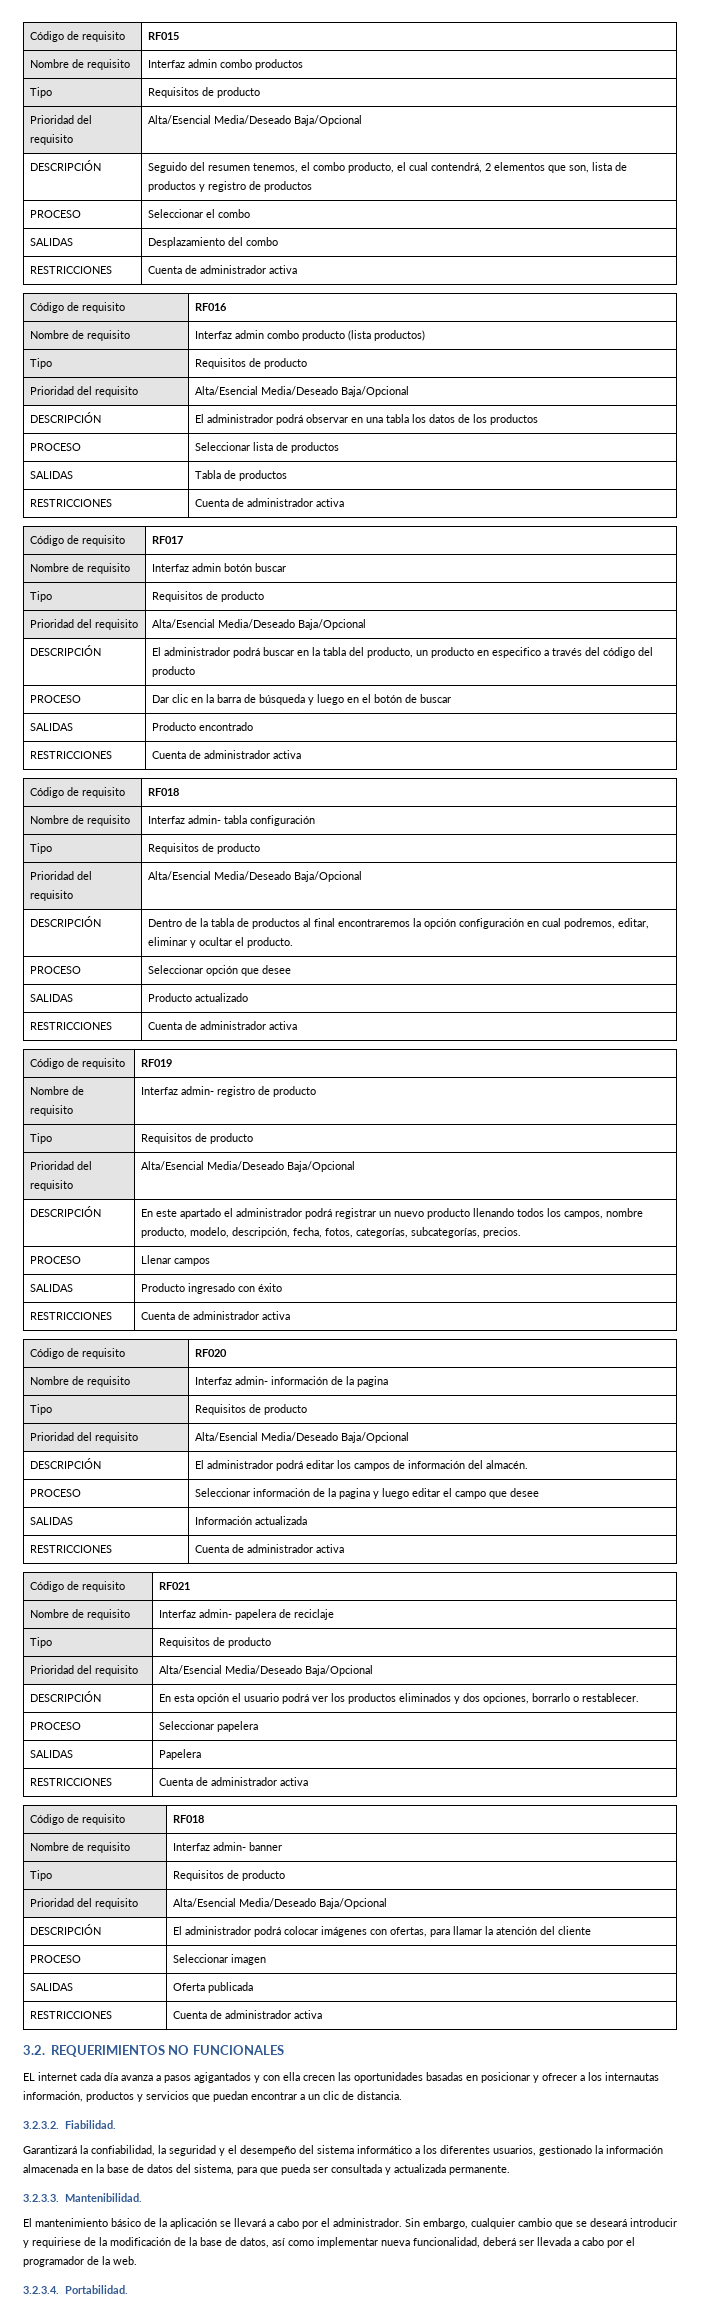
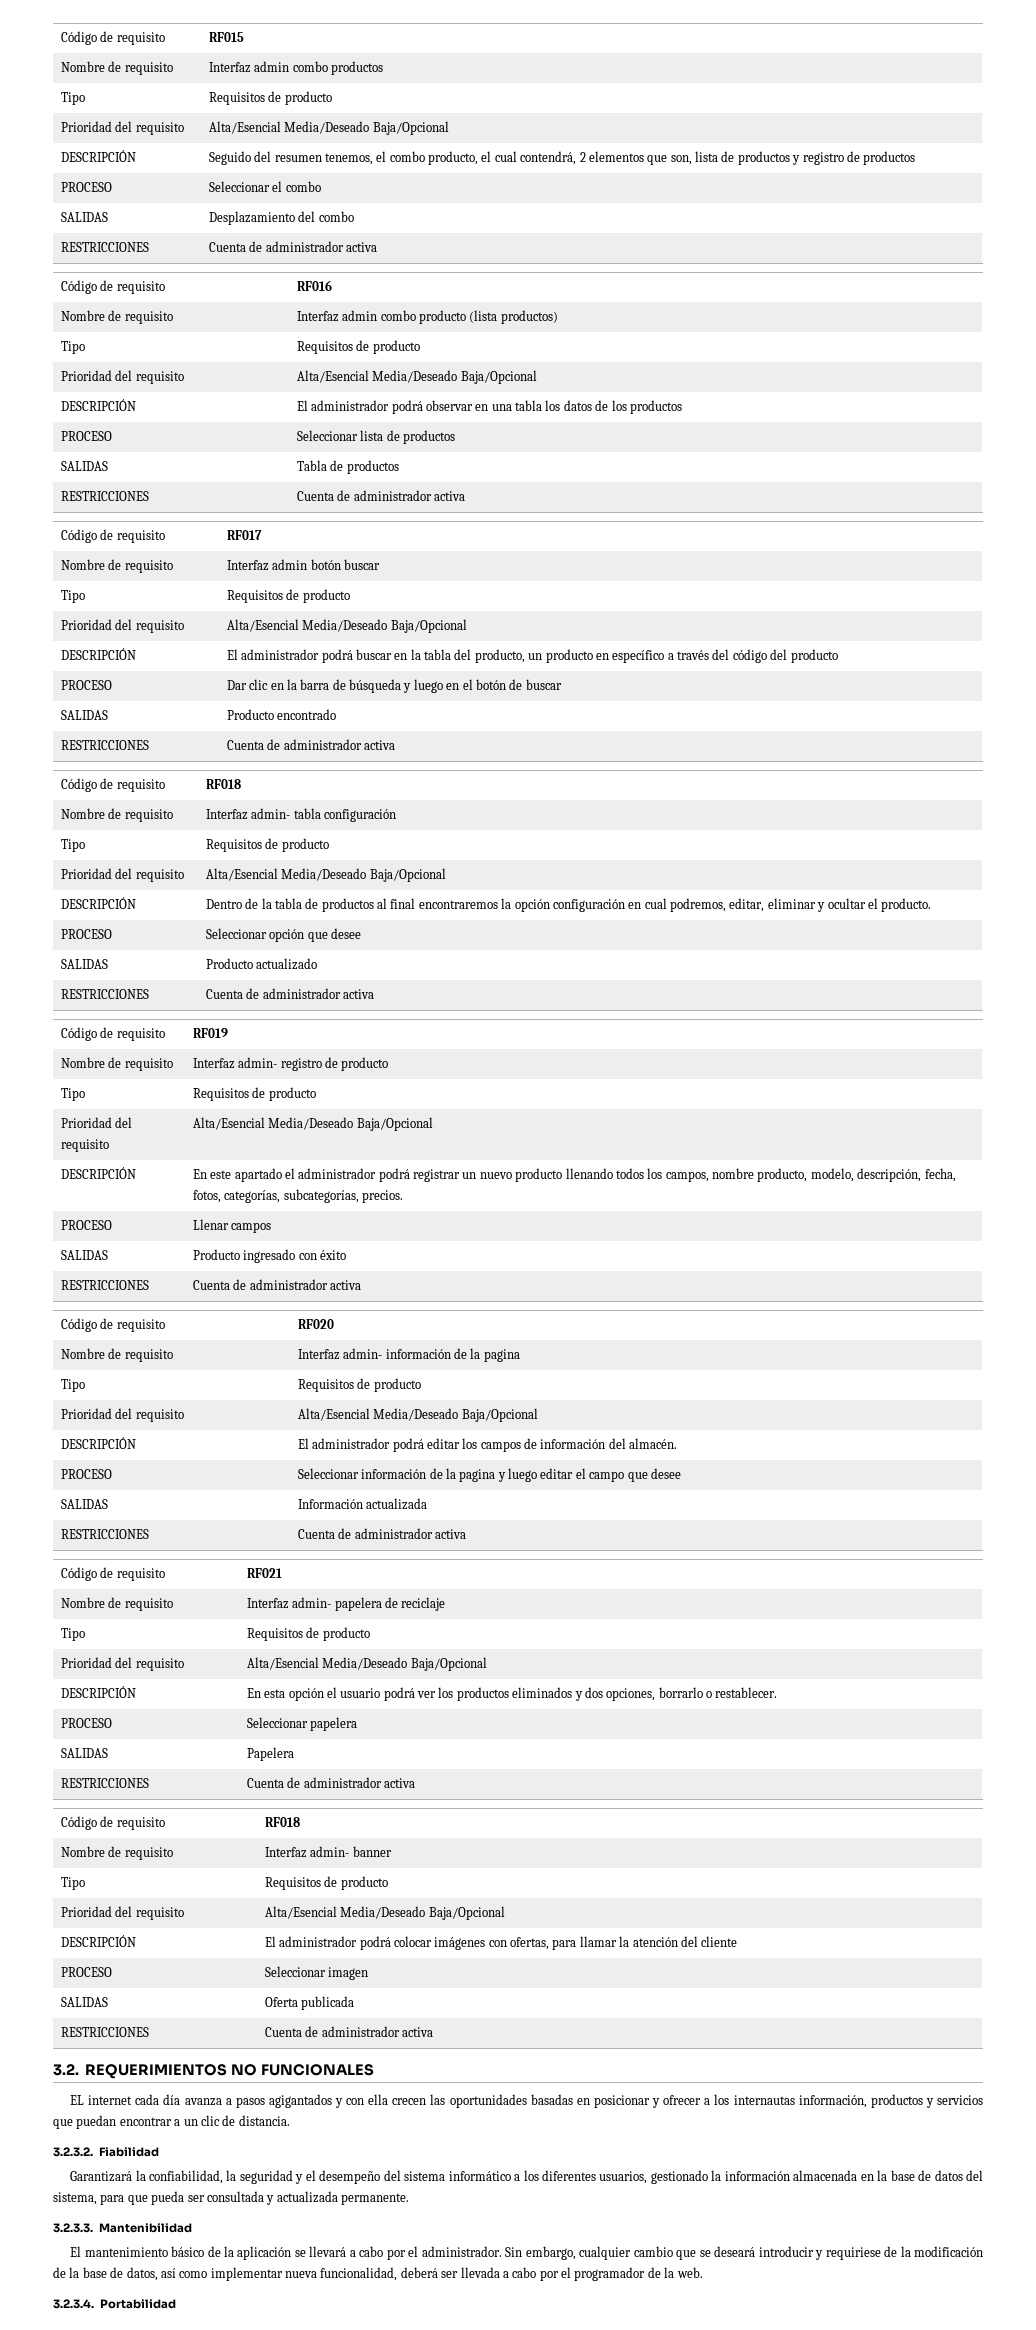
- DESCRIPCIÓN | El administrador podrá buscar en la tabla del producto, un producto en especifico a través del código del producto
+ DESCRIPCIÓN | El administrador podrá buscar en la tabla del producto, un producto en específico a través del código del producto
- 3.2.3.2. Fiabilidad.
+ 3.2.3.2. Fiabilidad
- 3.2.3.3. Mantenibilidad.
+ 3.2.3.3. Mantenibilidad
- 3.2.3.4. Portabilidad.
+ 3.2.3.4. Portabilidad

